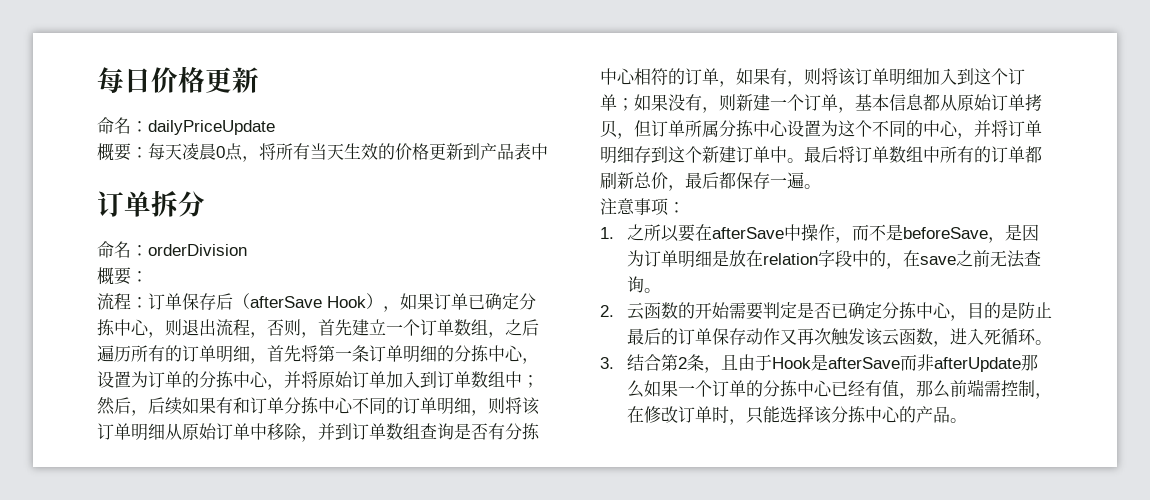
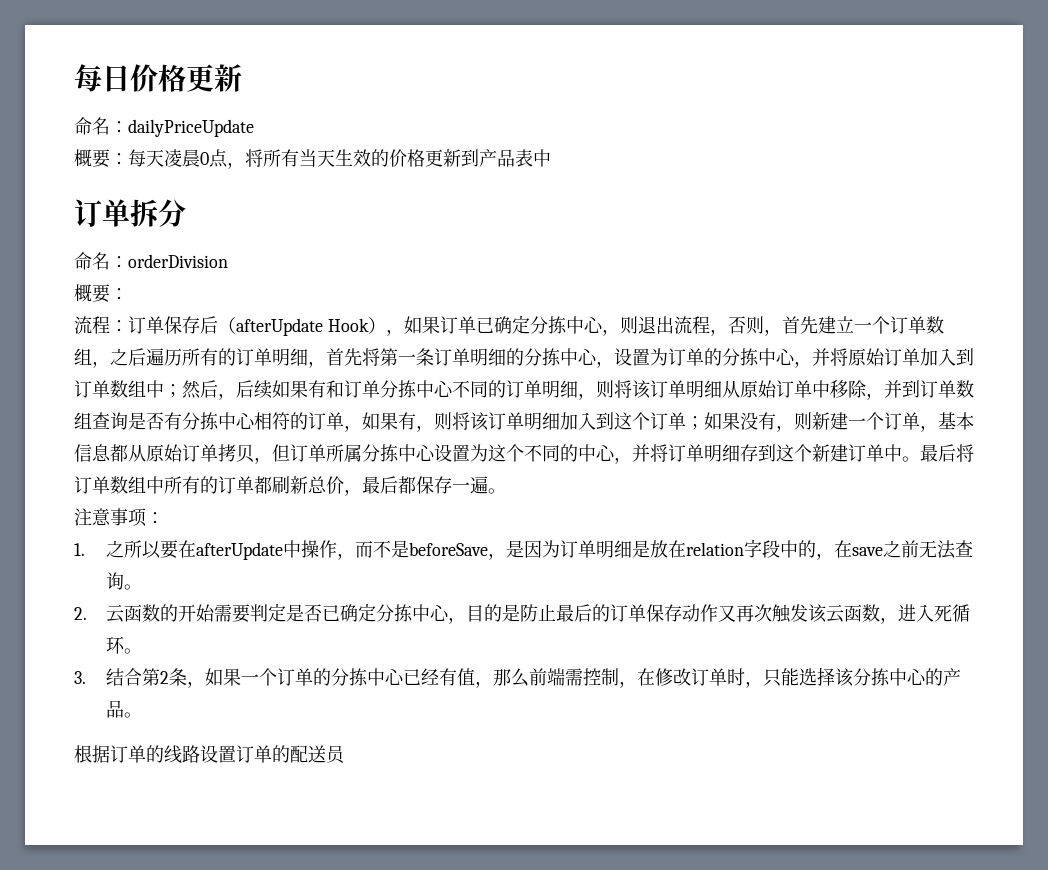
- 订单保存后（afterSave Hook），如果订单已确定分拣中心，则退出流程，否则，首先建立一个订单数组，之后遍历所有的订单明细，首先将第一条订单明细的分拣中心，设置为订单的分拣中心，并将原始订单加入到订单数组中；
+ 订单保存后（afterUpdate Hook），如果订单已确定分拣中心，则退出流程，否则，首先建立一个订单数组，之后遍历所有的订单明细，首先将第一条订单明细的分拣中心，设置为订单的分拣中心，并将原始订单加入到订单数组中；
- 1.之所以要在afterSave中操作，而不是beforeSave，是因为订单明细是放在relation字段中的，在save之前无法查询。
+ 1.之所以要在afterUpdate中操作，而不是beforeSave，是因为订单明细是放在relation字段中的，在save之前无法查询。
- 3.结合第2条，且由于Hook是afterSave而非afterUpdate那么如果一个订单的分拣中心已经有值，那么前端需控制，在修改订单时，只能选择该分拣中心的产品。
+ 3.结合第2条，如果一个订单的分拣中心已经有值，那么前端需控制，在修改订单时，只能选择该分拣中心的产品。
+ 根据订单的线路设置订单的配送员

